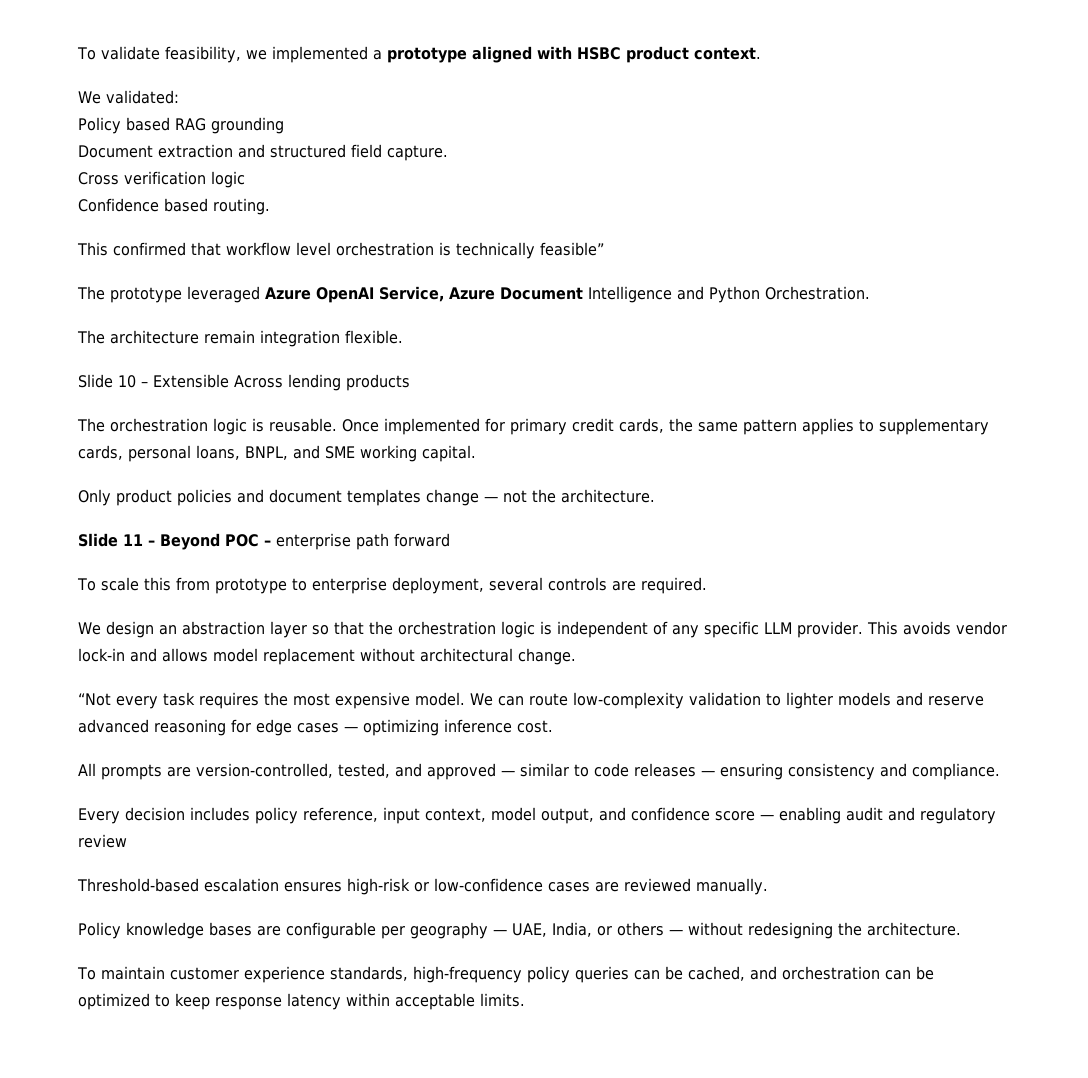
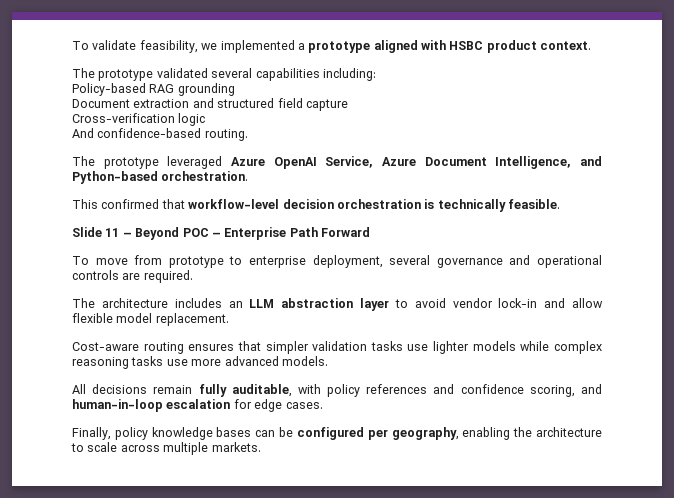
- We validated:
- Policy based RAG grounding
+ The prototype validated several capabilities including:
+ Policy-based RAG grounding
- Document extraction and structured field capture.
- Cross verification logic
+ Document extraction and structured field capture
+ Cross-verification logic
- Confidence based routing.
+ And confidence-based routing.
- This confirmed that workflow level orchestration is technically feasible”
- The prototype leveraged Azure OpenAI Service, Azure Document Intelligence and Python Orchestration.
- The architecture remain integration flexible.
- Slide 10 – Extensible Across lending products
- The orchestration logic is reusable. Once implemented for primary credit cards, the same pattern applies to supplementary cards, personal loans, BNPL, and SME working capital.
- Only product policies and document templates change — not the architecture.
+ The prototype leveraged Azure OpenAI Service, Azure Document Intelligence, and Python-based orchestration.
+ This confirmed that workflow-level decision orchestration is technically feasible.
- Slide 11 – Beyond POC – enterprise path forward
- To scale this from prototype to enterprise deployment, several controls are required.
+ Slide 11 – Beyond POC – Enterprise Path Forward
+ To move from prototype to enterprise deployment, several governance and operational controls are required.
- We design an abstraction layer so that the orchestration logic is independent of any specific LLM provider. This avoids vendor lock-in and allows model replacement without architectural change.
- “Not every task requires the most expensive model. We can route low-complexity validation to lighter models and reserve advanced reasoning for edge cases — optimizing inference cost.
- All prompts are version-controlled, tested, and approved — similar to code releases — ensuring consistency and compliance.
- Every decision includes policy reference, input context, model output, and confidence score — enabling audit and regulatory review
- Threshold-based escalation ensures high-risk or low-confidence cases are reviewed manually.
- Policy knowledge bases are configurable per geography — UAE, India, or others — without redesigning the architecture.
- To maintain customer experience standards, high-frequency policy queries can be cached, and orchestration can be optimized to keep response latency within acceptable limits.
+ The architecture includes an LLM abstraction layer to avoid vendor lock-in and allow flexible model replacement.
+ Cost-aware routing ensures that simpler validation tasks use lighter models while complex reasoning tasks use more advanced models.
+ All decisions remain fully auditable, with policy references and confidence scoring, and human-in-loop escalation for edge cases.
+ Finally, policy knowledge bases can be configured per geography, enabling the architecture to scale across multiple markets.

